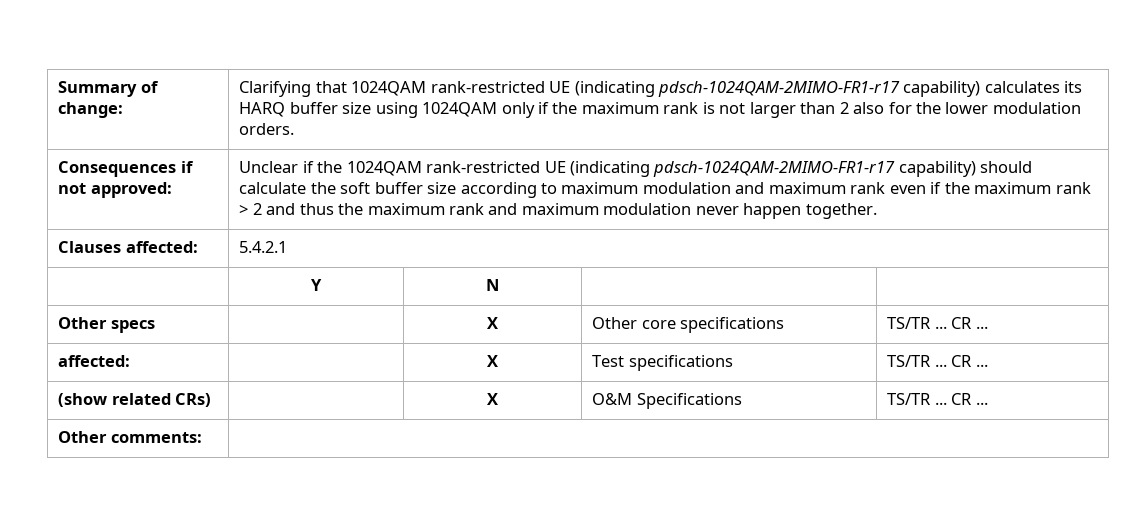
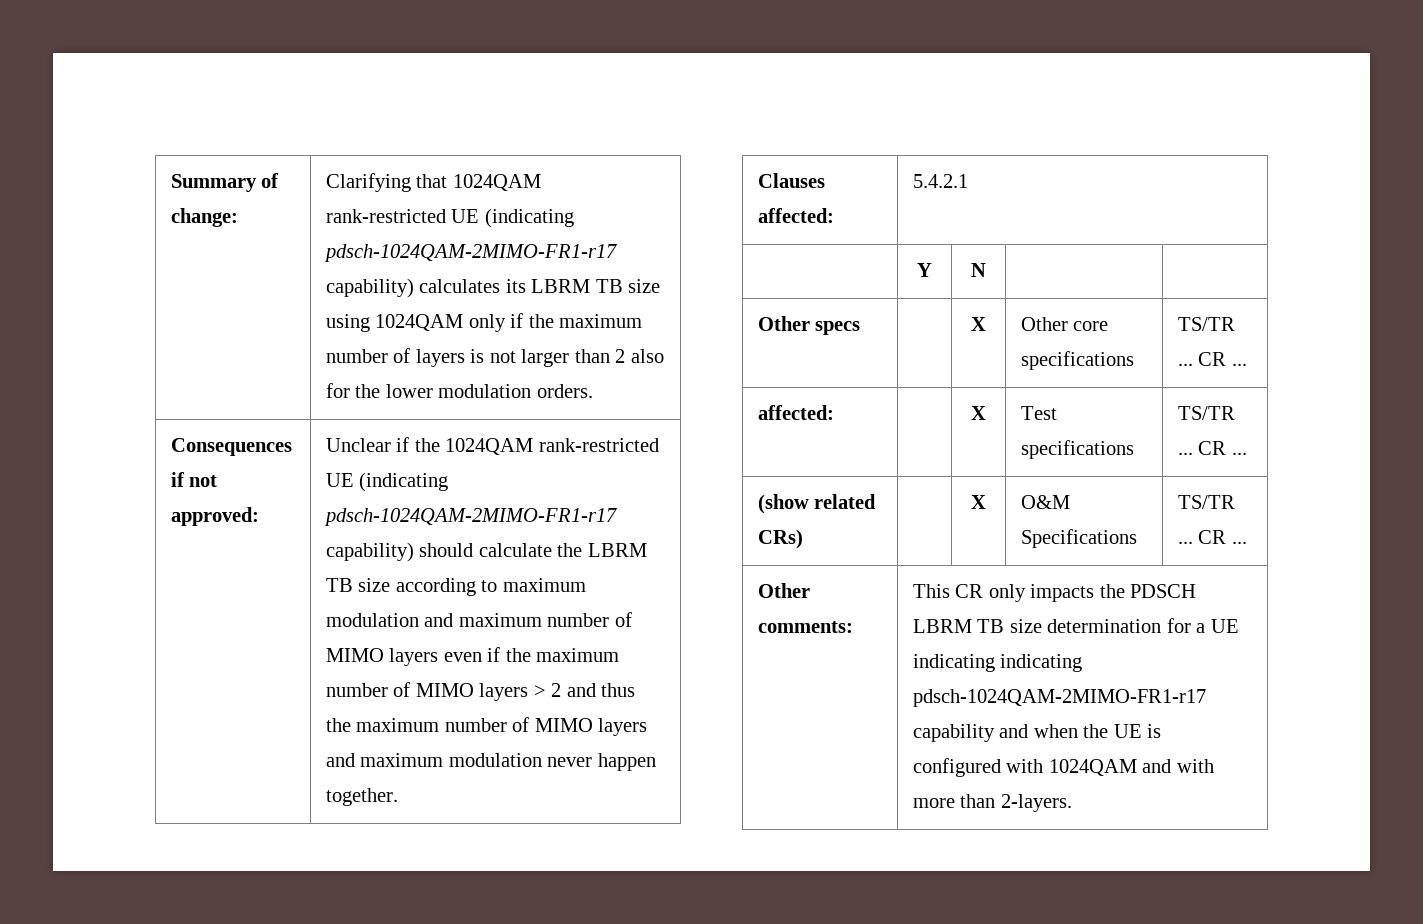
- Summary of change: | Clarifying that 1024QAM rank-restricted UE (indicating pdsch-1024QAM-2MIMO-FR1-r17 capability) calculates its HARQ buffer size using 1024QAM only if the maximum rank is not larger than 2 also for the lower modulation orders.
+ Summary of change: | Clarifying that 1024QAM rank-restricted UE (indicating pdsch-1024QAM-2MIMO-FR1-r17 capability) calculates its LBRM TB size using 1024QAM only if the maximum number of layers is not larger than 2 also for the lower modulation orders.
- Unclear if the 1024QAM rank-restricted UE (indicating pdsch-1024QAM-2MIMO-FR1-r17 capability) should calculate the soft buffer size according to maximum modulation and maximum rank even if the maximum rank > 2 and thus the maximum rank and maximum modulation never happen together.
+ Unclear if the 1024QAM rank-restricted UE (indicating pdsch-1024QAM-2MIMO-FR1-r17 capability) should calculate the LBRM TB size according to maximum modulation and maximum number of MIMO layers even if the maximum number of MIMO layers > 2 and thus the maximum number of MIMO layers and maximum modulation never happen together.
- Other comments: |
+ Other comments: | This CR only impacts the PDSCH LBRM TB size determination for a UE indicating indicating pdsch-1024QAM-2MIMO-FR1-r17 capability and when the UE is configured with 1024QAM and with more than 2-layers.

